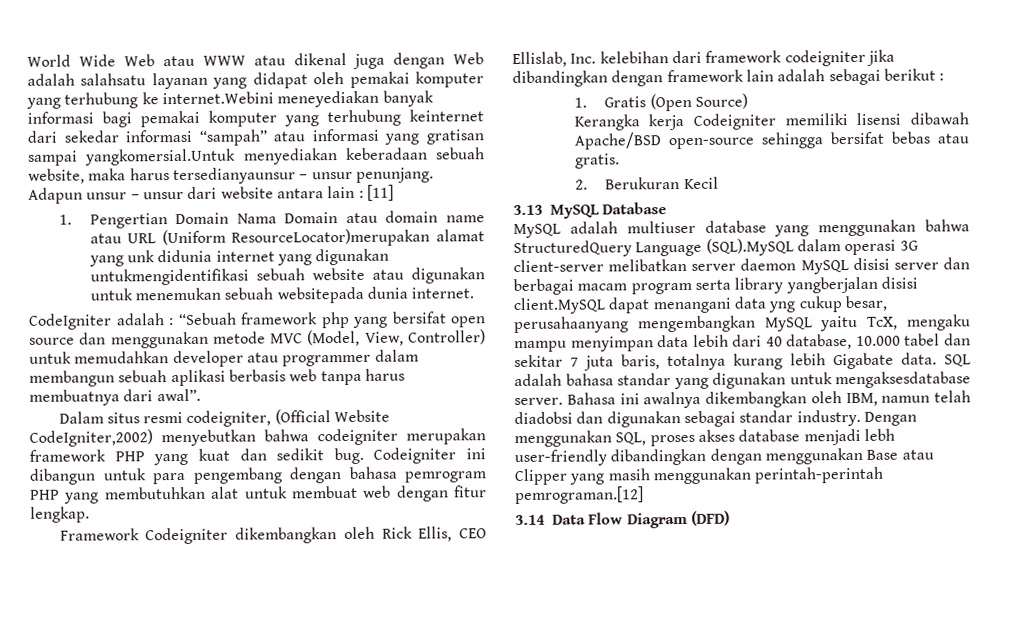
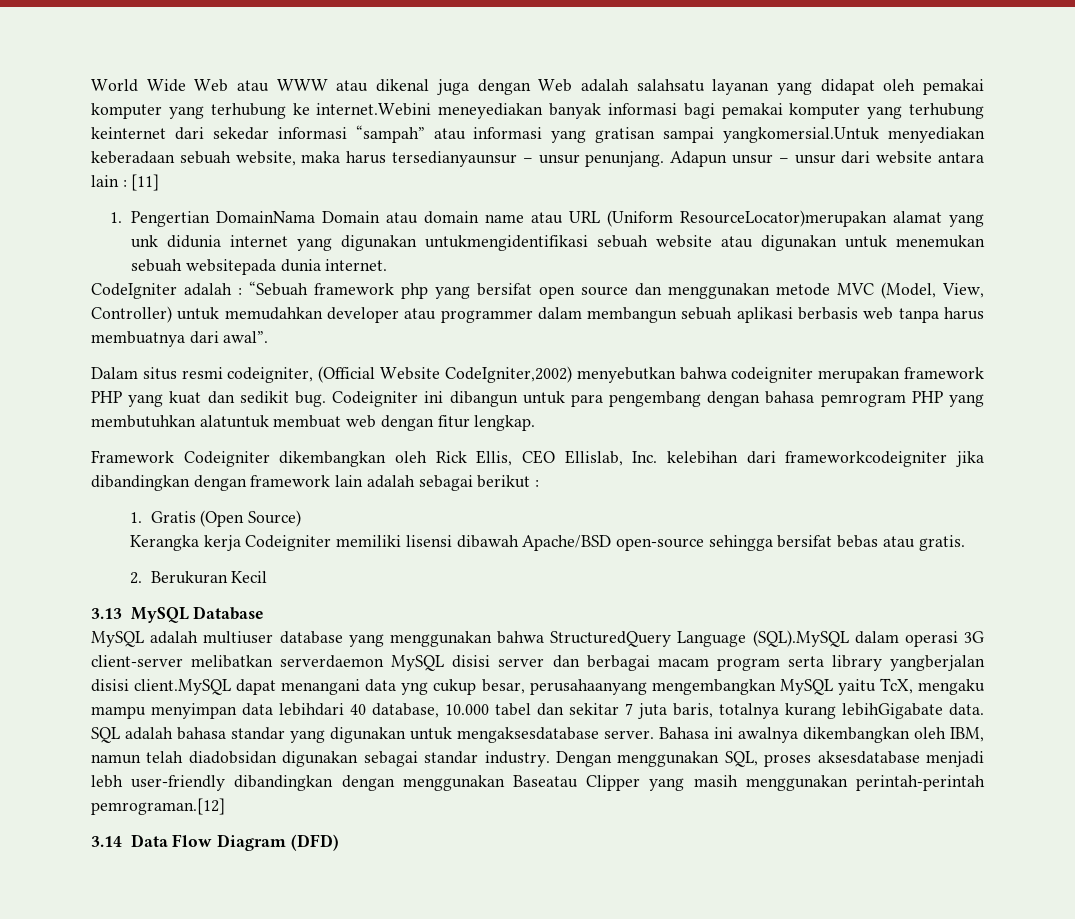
- 1. Pengertian Domain Nama Domain atau domain name atau URL (Uniform ResourceLocator)merupakan alamat yang unk didunia internet yang digunakan untukmengidentifikasi sebuah website atau digunakan untuk menemukan sebuah websitepada dunia internet.
+ 1. Pengertian DomainNama Domain atau domain name atau URL (Uniform ResourceLocator)merupakan alamat yang unk didunia internet yang digunakan untukmengidentifikasi sebuah website atau digunakan untuk menemukan sebuah websitepada dunia internet.
- Codeigniter ini dibangun untuk para pengembang dengan bahasa pemrogram PHP yang membutuhkan alat untuk membuat web dengan fitur lengkap.
+ Codeigniter ini dibangun untuk para pengembang dengan bahasa pemrogram PHP yang membutuhkan alatuntuk membuat web dengan fitur lengkap.
- Framework Codeigniter dikembangkan oleh Rick Ellis, CEO Ellislab, Inc. kelebihan dari framework codeigniter jika dibandingkan dengan framework lain adalah sebagai berikut :
+ Framework Codeigniter dikembangkan oleh Rick Ellis, CEO Ellislab, Inc. kelebihan dari frameworkcodeigniter jika dibandingkan dengan framework lain adalah sebagai berikut :
- MySQL adalah multiuser database yang menggunakan bahwa StructuredQuery Language (SQL).MySQL dalam operasi 3G client-server melibatkan server daemon MySQL disisi server dan berbagai macam program serta library yangberjalan disisi client.MySQL dapat menangani data yng cukup besar, perusahaanyang mengembangkan MySQL yaitu TcX, mengaku mampu menyimpan data lebih dari 40 database, 10.000 tabel dan sekitar 7 juta baris, totalnya kurang lebih Gigabate data.
+ MySQL adalah multiuser database yang menggunakan bahwa StructuredQuery Language (SQL).MySQL dalam operasi 3G client-server melibatkan serverdaemon MySQL disisi server dan berbagai macam program serta library yangberjalan disisi client.MySQL dapat menangani data yng cukup besar, perusahaanyang mengembangkan MySQL yaitu TcX, mengaku mampu menyimpan data lebihdari 40 database, 10.000 tabel dan sekitar 7 juta baris, totalnya kurang lebihGigabate data.
- Bahasa ini awalnya dikembangkan oleh IBM, namun telah diadobsi dan digunakan sebagai standar industry.
+ Bahasa ini awalnya dikembangkan oleh IBM, namun telah diadobsidan digunakan sebagai standar industry.
- Dengan menggunakan SQL, proses akses database menjadi lebh user-friendly dibandingkan dengan menggunakan Base atau Clipper yang masih menggunakan perintah-perintah pemrograman.[12]
+ Dengan menggunakan SQL, proses aksesdatabase menjadi lebh user-friendly dibandingkan dengan menggunakan Baseatau Clipper yang masih menggunakan perintah-perintah pemrograman.[12]

